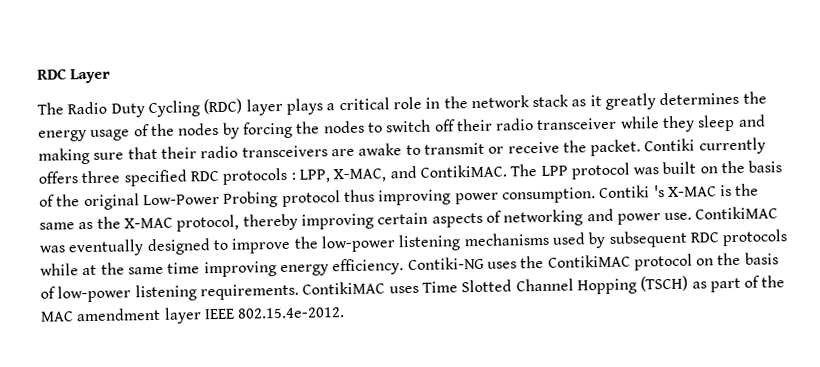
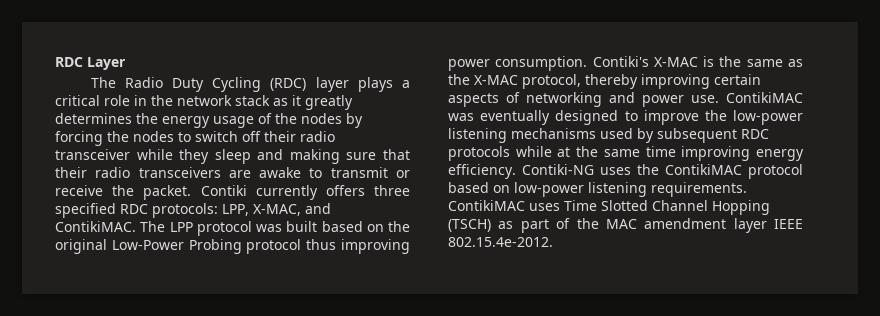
- Contiki currently offers three specified RDC protocols : LPP, X-MAC, and ContikiMAC.
+ Contiki currently offers three specified RDC protocols: LPP, X-MAC, and ContikiMAC.
- The LPP protocol was built on the basis of the original Low-Power Probing protocol thus improving power consumption.
+ The LPP protocol was built based on the original Low-Power Probing protocol thus improving power consumption.
- Contiki 's X-MAC is the same as the X-MAC protocol, thereby improving certain aspects of networking and power use.
+ Contiki's X-MAC is the same as the X-MAC protocol, thereby improving certain aspects of networking and power use.
- Contiki-NG uses the ContikiMAC protocol on the basis of low-power listening requirements.
+ Contiki-NG uses the ContikiMAC protocol based on low-power listening requirements.

